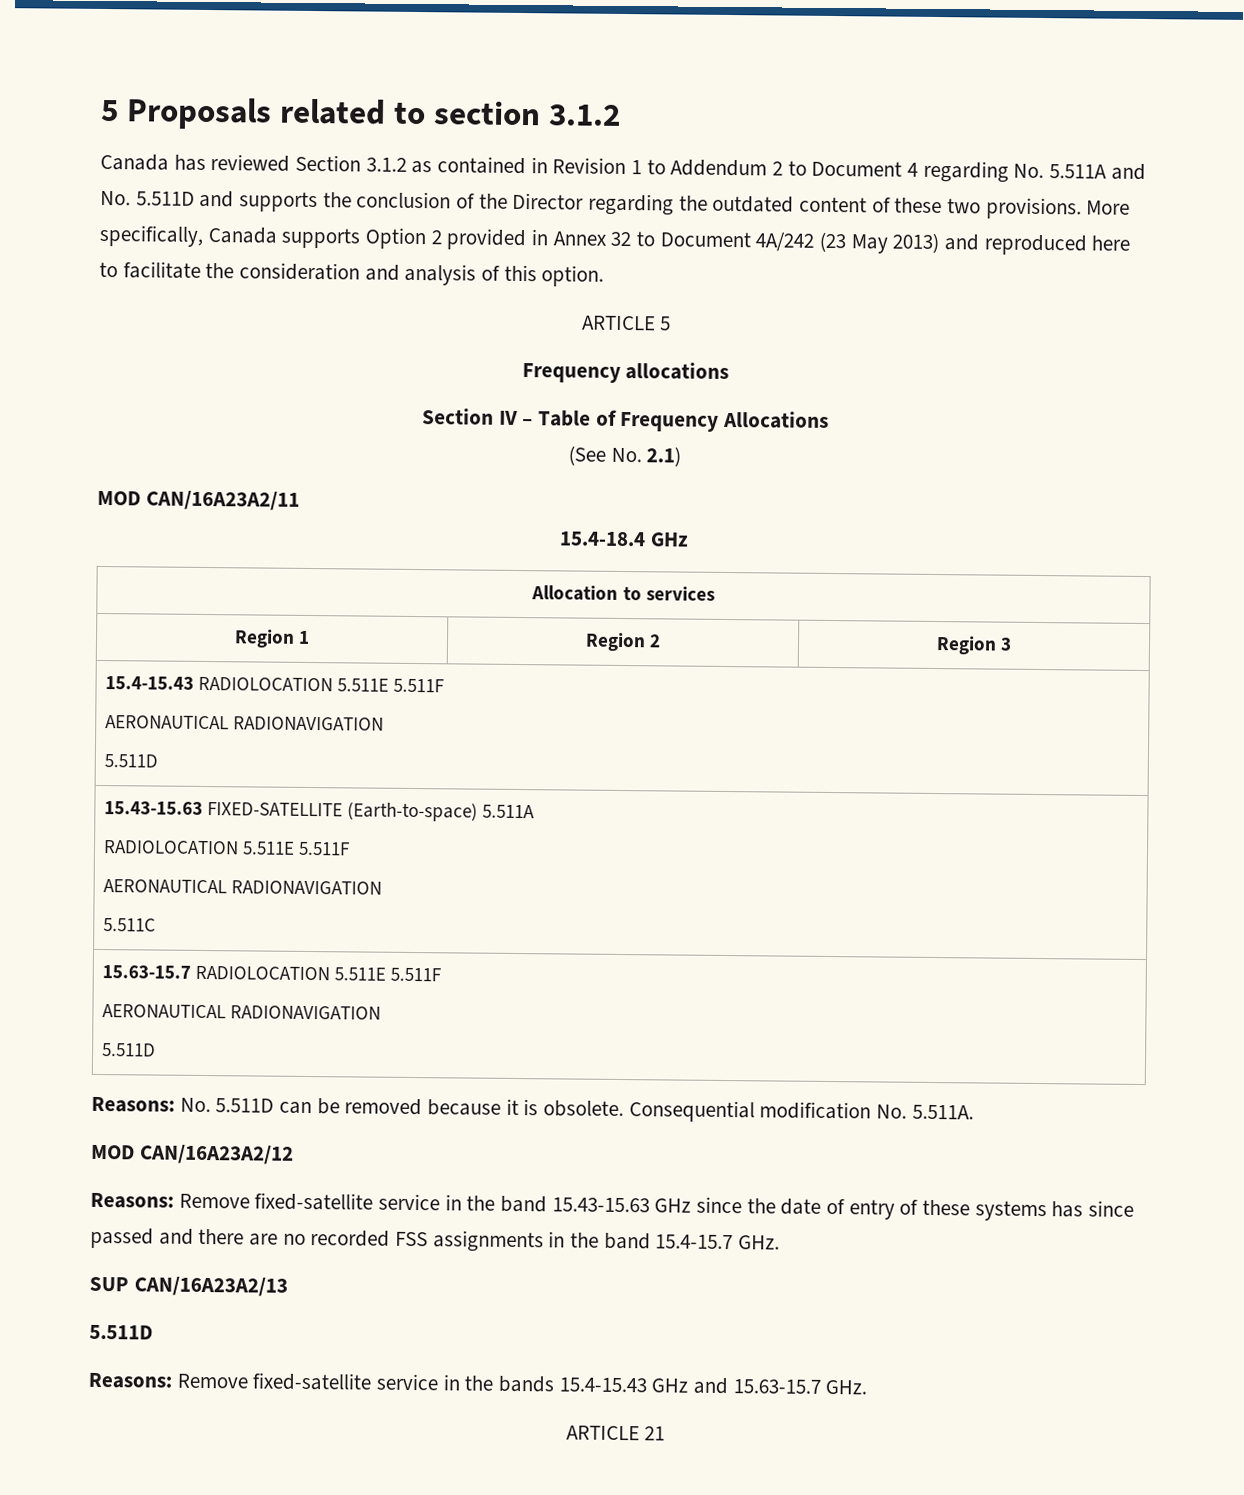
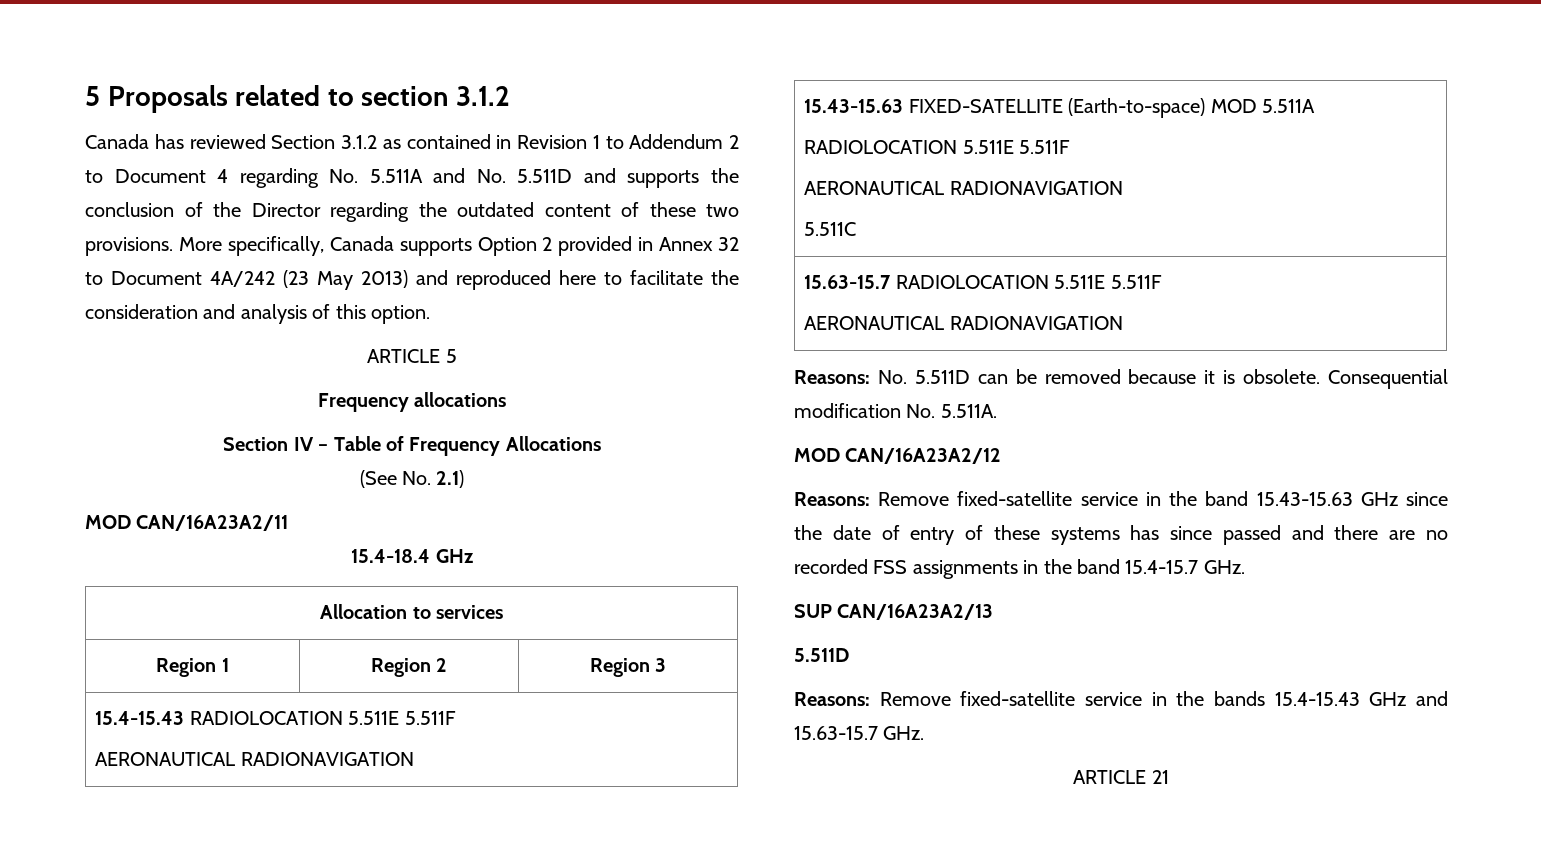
  15.4-15.43 RADIOLOCATION 5.511E 5.511F
  AERONAUTICAL RADIONAVIGATION
- 5.511D
- 15.43-15.63 FIXED-SATELLITE (Earth-to-space) 5.511A
+ 15.43-15.63 FIXED-SATELLITE (Earth-to-space) MOD 5.511A
  15.63-15.7 RADIOLOCATION 5.511E 5.511F
  AERONAUTICAL RADIONAVIGATION
- 5.511D

